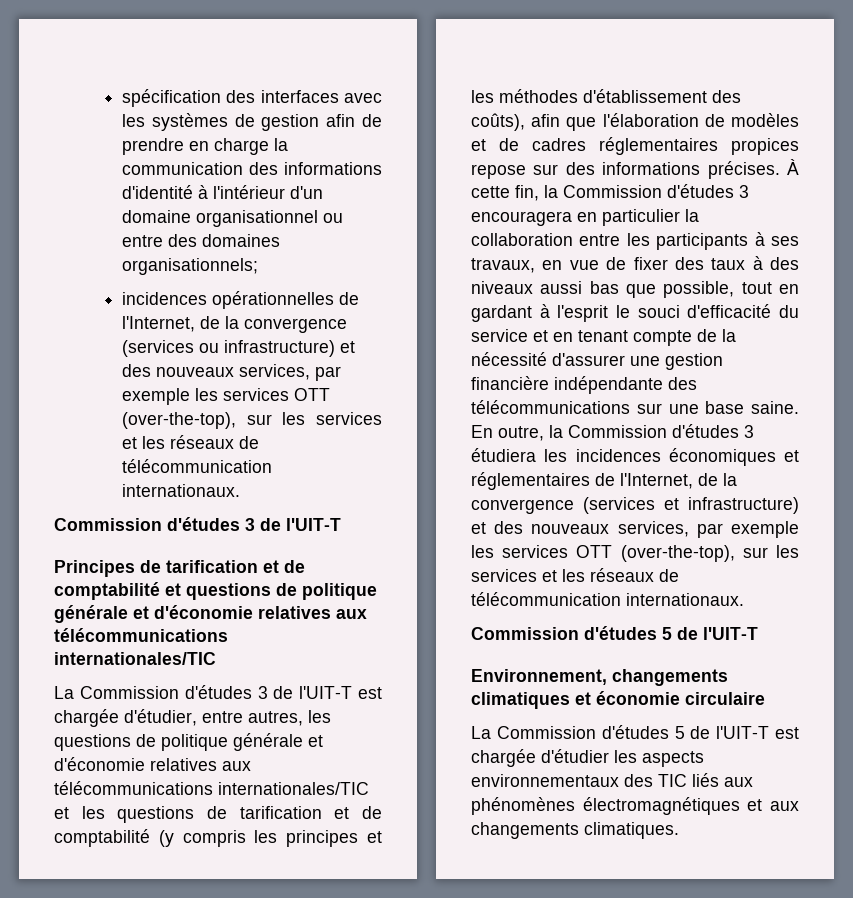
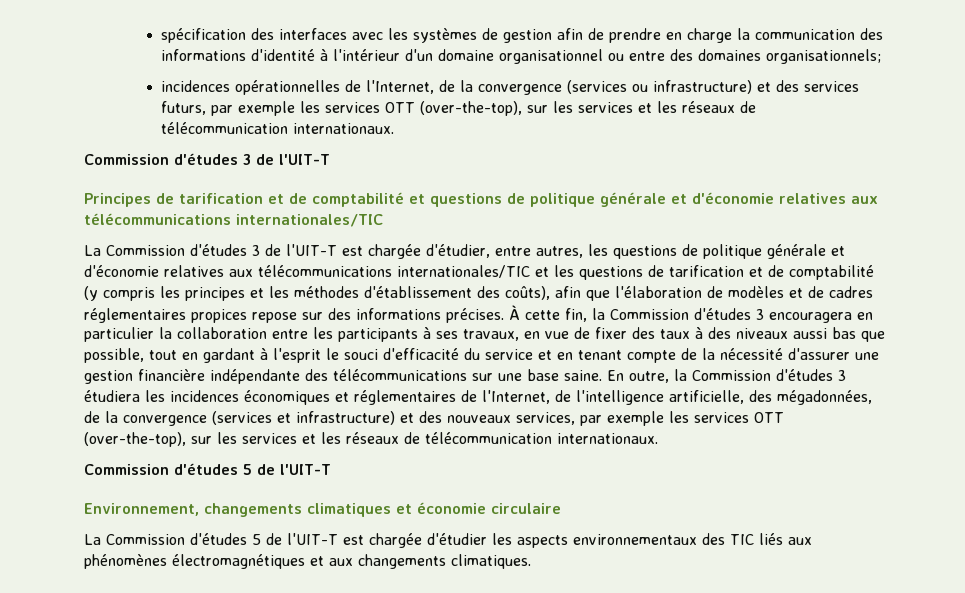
- incidences opérationnelles de l'Internet, de la convergence (services ou infrastructure) et des nouveaux services, par exemple les services OTT (over-the-top), sur les services et les réseaux de télécommunication internationaux.
+ incidences opérationnelles de l'Internet, de la convergence (services ou infrastructure) et des services futurs, par exemple les services OTT (over-the-top), sur les services et les réseaux de télécommunication internationaux.
- En outre, la Commission d'études 3 étudiera les incidences économiques et réglementaires de l'Internet, de la convergence (services et infrastructure) et des nouveaux services, par exemple les services OTT (over-the-top), sur les services et les réseaux de télécommunication internationaux.
+ En outre, la Commission d'études 3 étudiera les incidences économiques et réglementaires de l'Internet, de l'intelligence artificielle, des mégadonnées, de la convergence (services et infrastructure) et des nouveaux services, par exemple les services OTT (over-the-top), sur les services et les réseaux de télécommunication internationaux.

